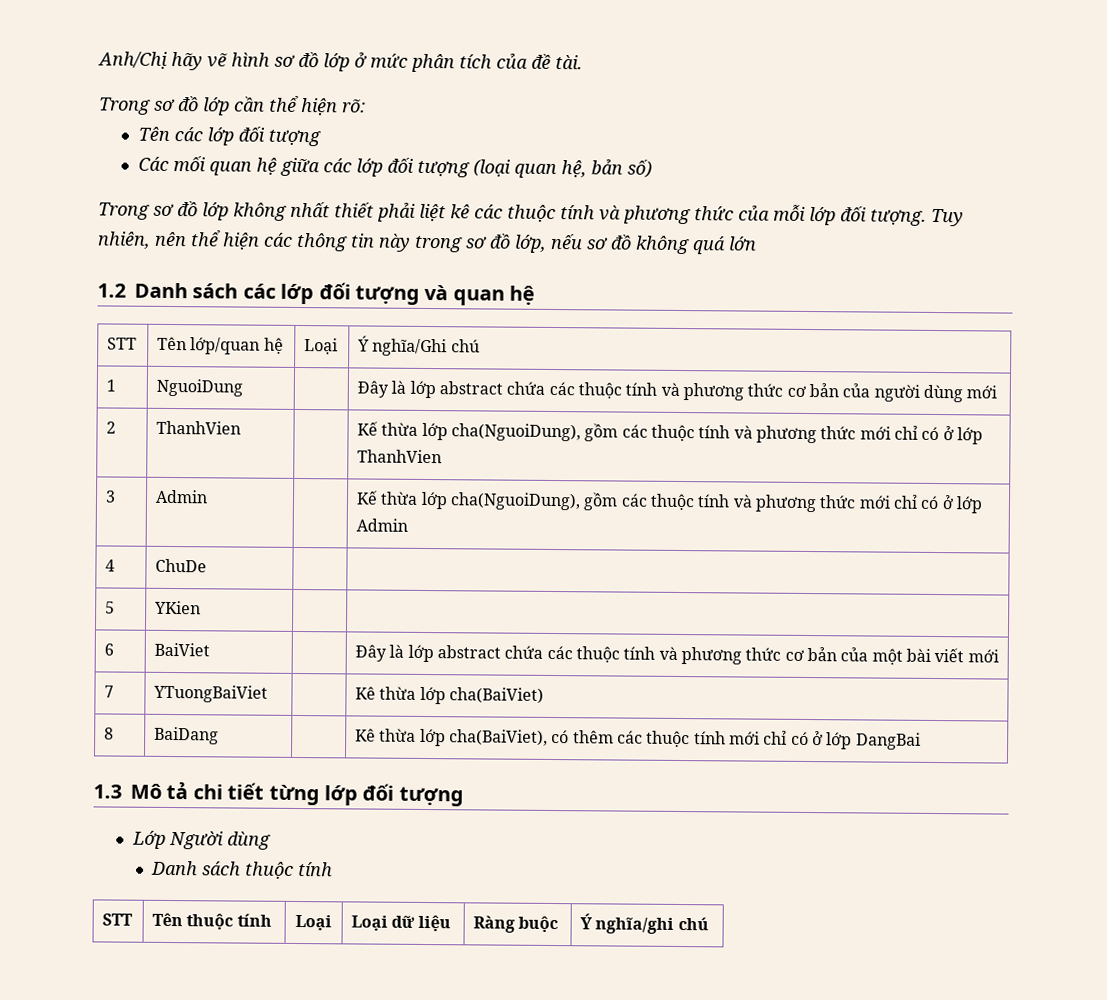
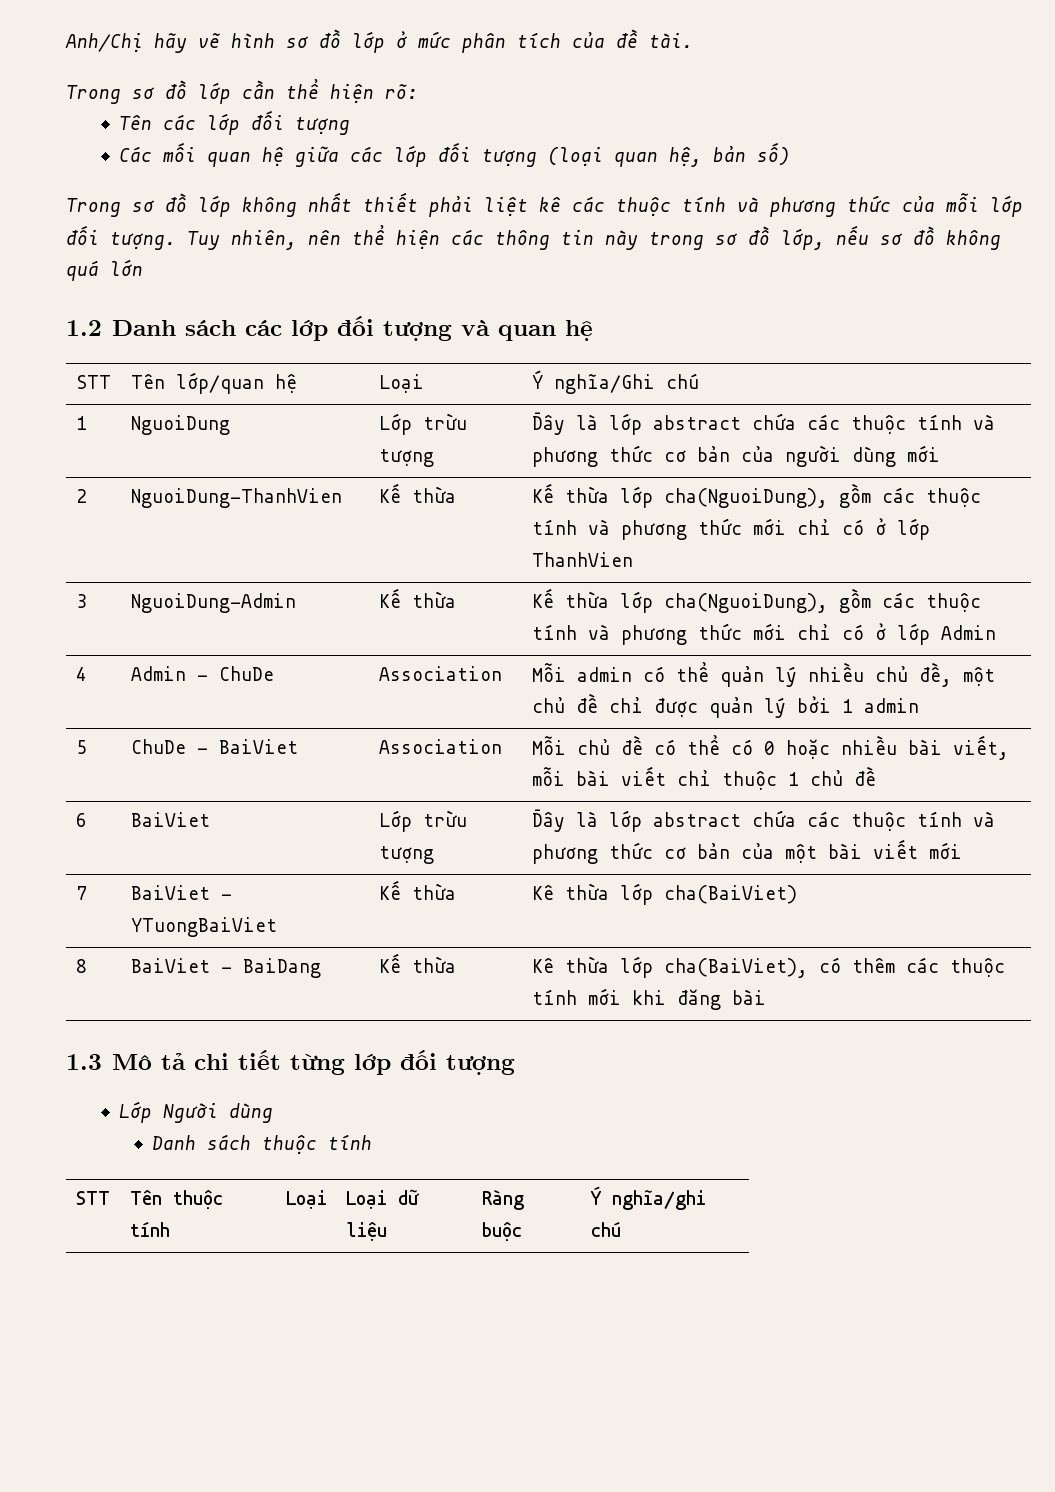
- 1 | NguoiDung | | Đây là lớp abstract chứa các thuộc tính và phương thức cơ bản của người dùng mới
+ 1 | NguoiDung | Lớp trừu tượng | Đây là lớp abstract chứa các thuộc tính và phương thức cơ bản của người dùng mới
- 2 | ThanhVien | | Kế thừa lớp cha(NguoiDung), gồm các thuộc tính và phương thức mới chỉ có ở lớp ThanhVien
+ 2 | NguoiDung-ThanhVien | Kế thừa | Kế thừa lớp cha(NguoiDung), gồm các thuộc tính và phương thức mới chỉ có ở lớp ThanhVien
- 3 | Admin | | Kế thừa lớp cha(NguoiDung), gồm các thuộc tính và phương thức mới chỉ có ở lớp Admin
+ 3 | NguoiDung-Admin | Kế thừa | Kế thừa lớp cha(NguoiDung), gồm các thuộc tính và phương thức mới chỉ có ở lớp Admin
- 4 | ChuDe | |
- 5 | YKien | |
+ 4 | Admin - ChuDe | Association | Mỗi admin có thể quản lý nhiều chủ đề, một chủ đề chỉ được quản lý bởi 1 admin
+ 5 | ChuDe - BaiViet | Association | Mỗi chủ đề có thể có 0 hoặc nhiều bài viết, mỗi bài viết chỉ thuộc 1 chủ đề
- 6 | BaiViet | | Đây là lớp abstract chứa các thuộc tính và phương thức cơ bản của một bài viết mới
+ 6 | BaiViet | Lớp trừu tượng | Đây là lớp abstract chứa các thuộc tính và phương thức cơ bản của một bài viết mới
- 7 | YTuongBaiViet | | Kê thừa lớp cha(BaiViet)
+ 7 | BaiViet - YTuongBaiViet | Kế thừa | Kê thừa lớp cha(BaiViet)
- 8 | BaiDang | | Kê thừa lớp cha(BaiViet), có thêm các thuộc tính mới chỉ có ở lớp DangBai
+ 8 | BaiViet - BaiDang | Kế thừa | Kê thừa lớp cha(BaiViet), có thêm các thuộc tính mới khi đăng bài

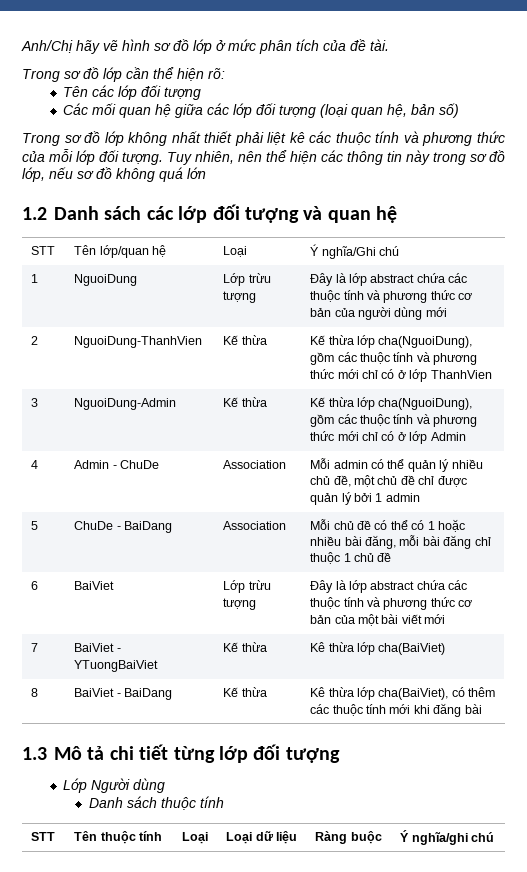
- 5 | ChuDe - BaiViet | Association | Mỗi chủ đề có thể có 0 hoặc nhiều bài viết, mỗi bài viết chỉ thuộc 1 chủ đề
+ 5 | ChuDe - BaiDang | Association | Mỗi chủ đề có thể có 1 hoặc nhiều bài đăng, mỗi bài đăng chỉ thuộc 1 chủ đề

